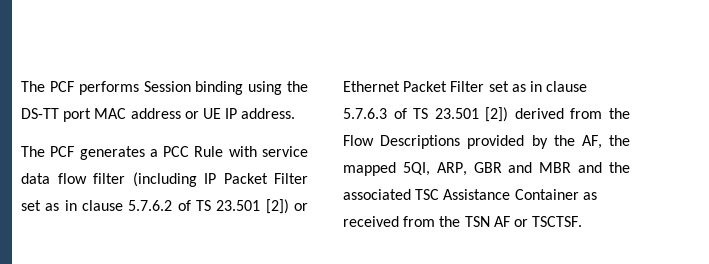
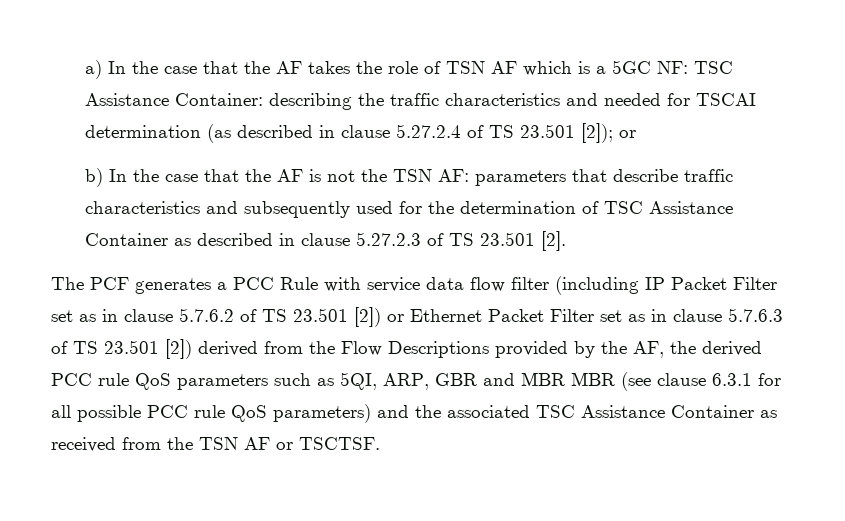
- The PCF performs Session binding using the DS-TT port MAC address or UE IP address.
+ a) In the case that the AF takes the role of TSN AF which is a 5GC NF: TSC Assistance Container: describing the traffic characteristics and needed for TSCAI determination (as described in clause 5.27.2.4 of TS 23.501 [2]); or
+ b) In the case that the AF is not the TSN AF: parameters that describe traffic characteristics and subsequently used for the determination of TSC Assistance Container as described in clause 5.27.2.3 of TS 23.501 [2].
- The PCF generates a PCC Rule with service data flow filter (including IP Packet Filter set as in clause 5.7.6.2 of TS 23.501 [2]) or Ethernet Packet Filter set as in clause 5.7.6.3 of TS 23.501 [2]) derived from the Flow Descriptions provided by the AF, the mapped 5QI, ARP, GBR and MBR and the associated TSC Assistance Container as received from the TSN AF or TSCTSF.
+ The PCF generates a PCC Rule with service data flow filter (including IP Packet Filter set as in clause 5.7.6.2 of TS 23.501 [2]) or Ethernet Packet Filter set as in clause 5.7.6.3 of TS 23.501 [2]) derived from the Flow Descriptions provided by the AF, the derived PCC rule QoS parameters such as 5QI, ARP, GBR and MBR MBR (see clause 6.3.1 for all possible PCC rule QoS parameters) and the associated TSC Assistance Container as received from the TSN AF or TSCTSF.

